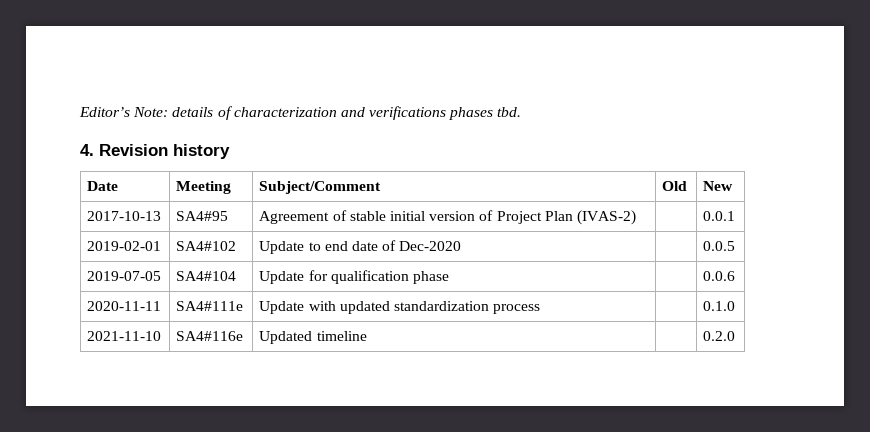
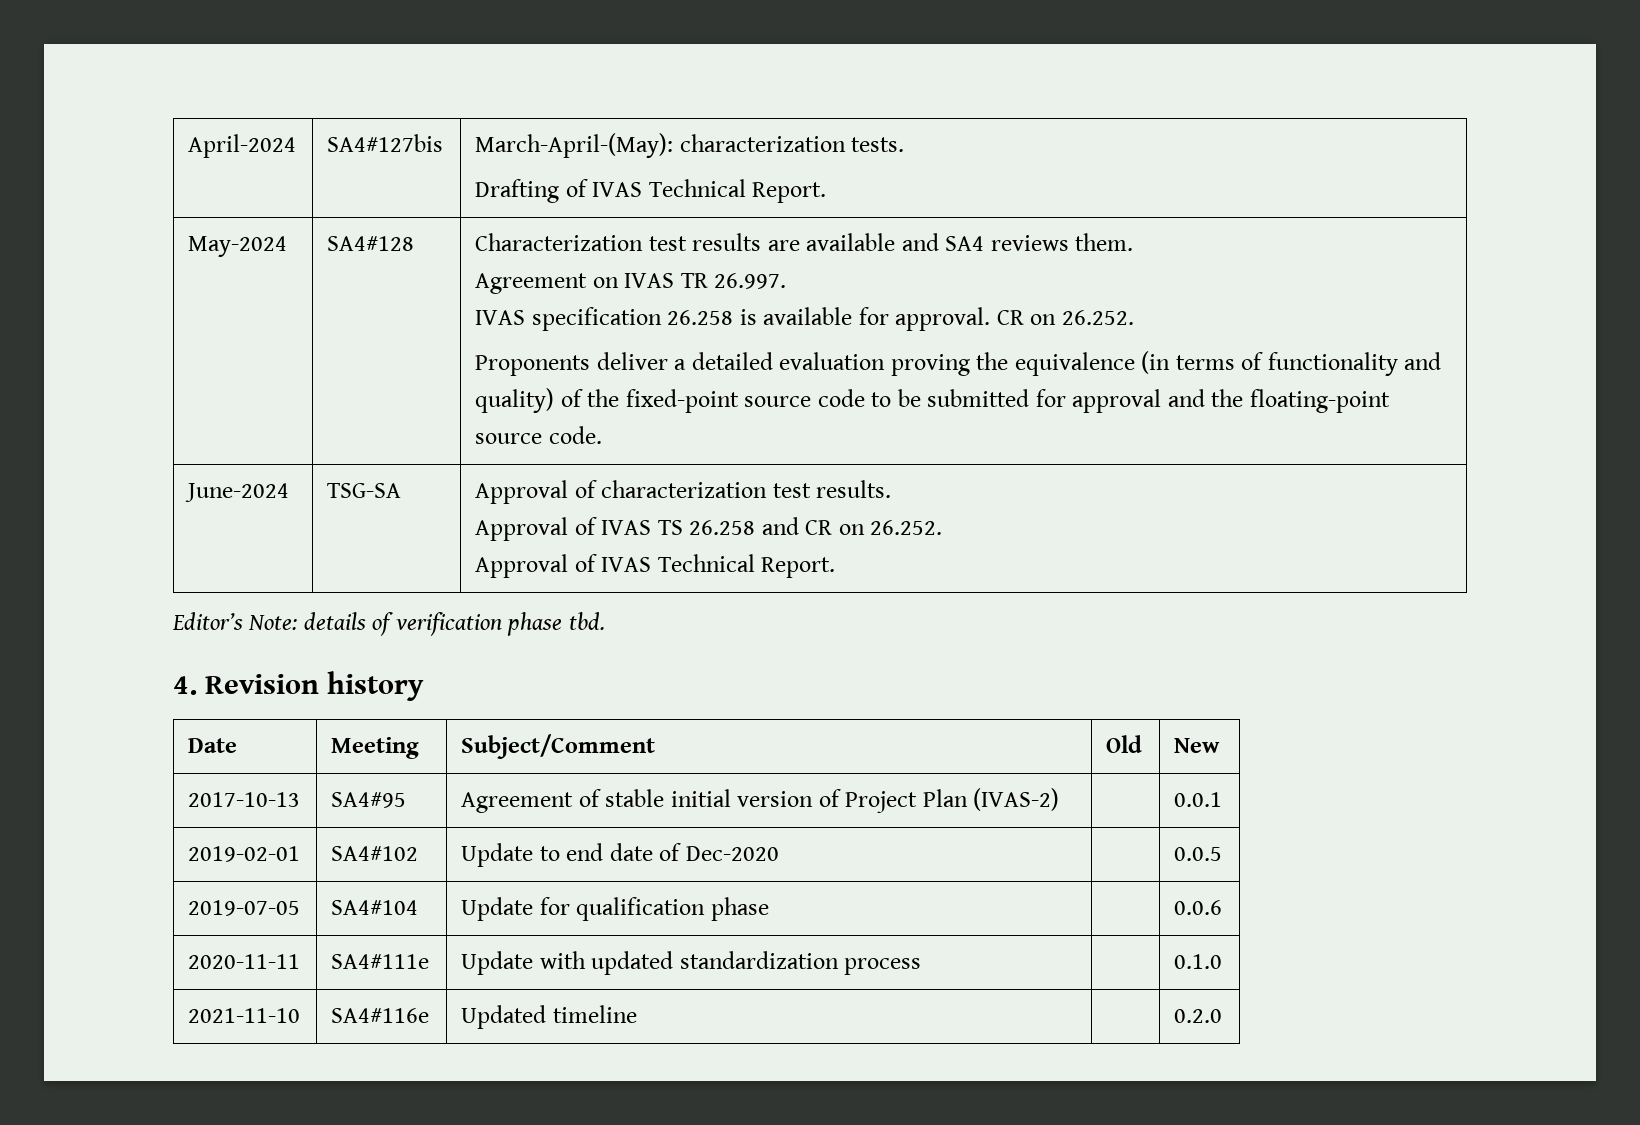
- Editor’s Note: details of characterization and verifications phases tbd.
+ April-2024 | SA4#127bis | March-April-(May): characterization tests.
+ Drafting of IVAS Technical Report.
+ May-2024 | SA4#128 | Characterization test results are available and SA4 reviews them.
+ Agreement on IVAS TR 26.997.
+ IVAS specification 26.258 is available for approval. CR on 26.252.
+ Proponents deliver a detailed evaluation proving the equivalence (in terms of functionality and quality) of the fixed-point source code to be submitted for approval and the floating-point source code.
+ June-2024 | TSG-SA | Approval of characterization test results.
+ Approval of IVAS TS 26.258 and CR on 26.252.
+ Approval of IVAS Technical Report.
+ Editor’s Note: details of verification phase tbd.

